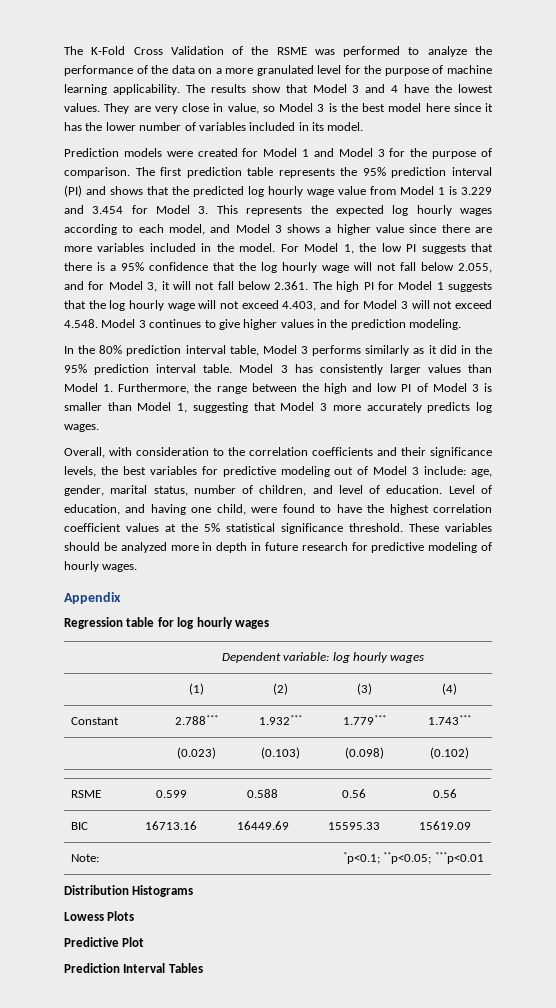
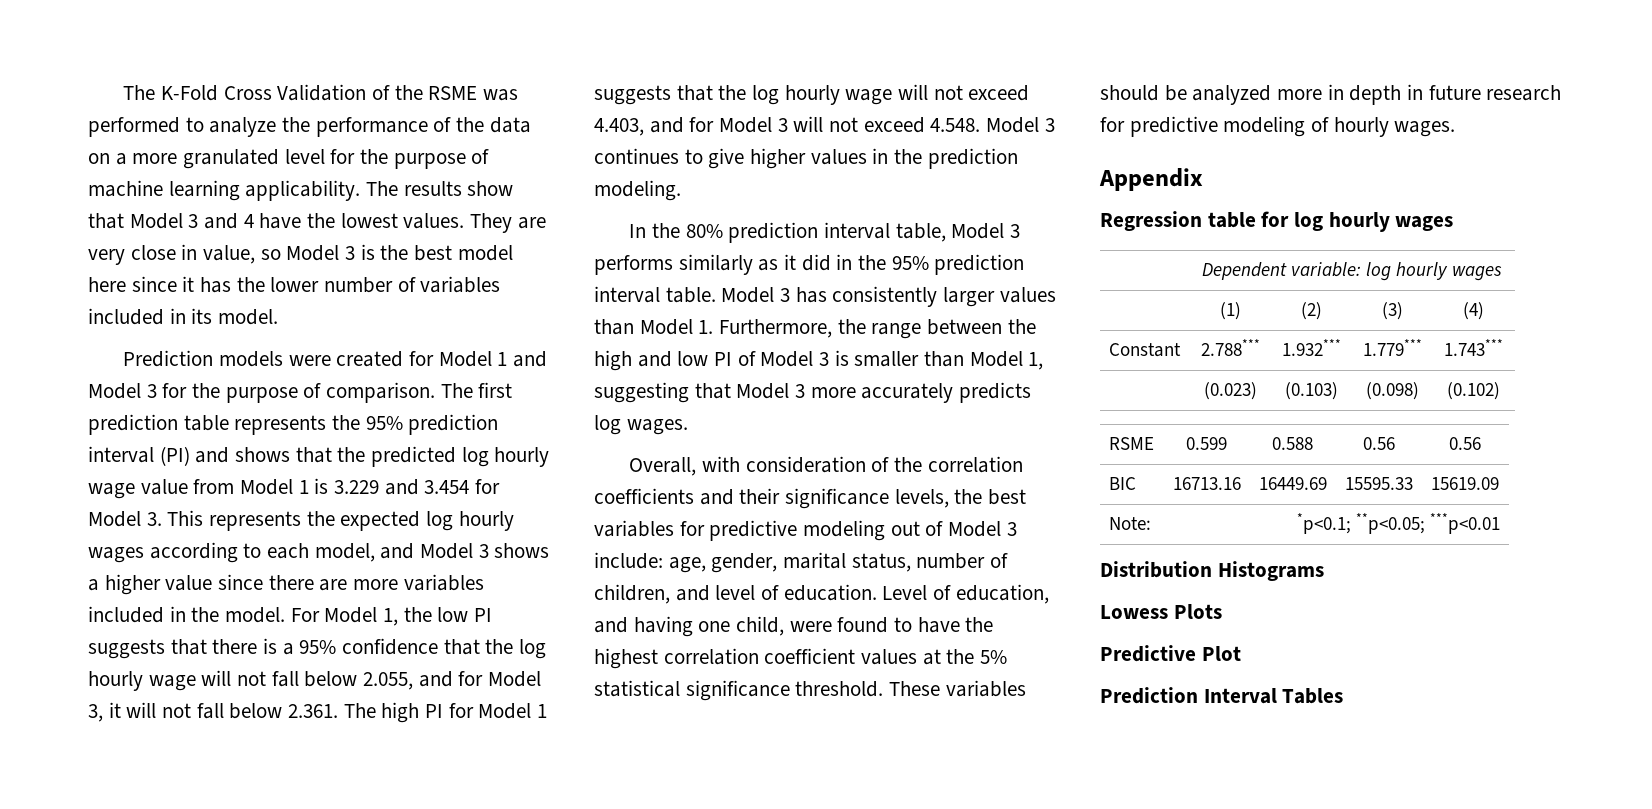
- Overall, with consideration to the correlation coefficients and their significance levels, the best variables for predictive modeling out of Model 3 include: age, gender, marital status, number of children, and level of education.
+ Overall, with consideration of the correlation coefficients and their significance levels, the best variables for predictive modeling out of Model 3 include: age, gender, marital status, number of children, and level of education.

